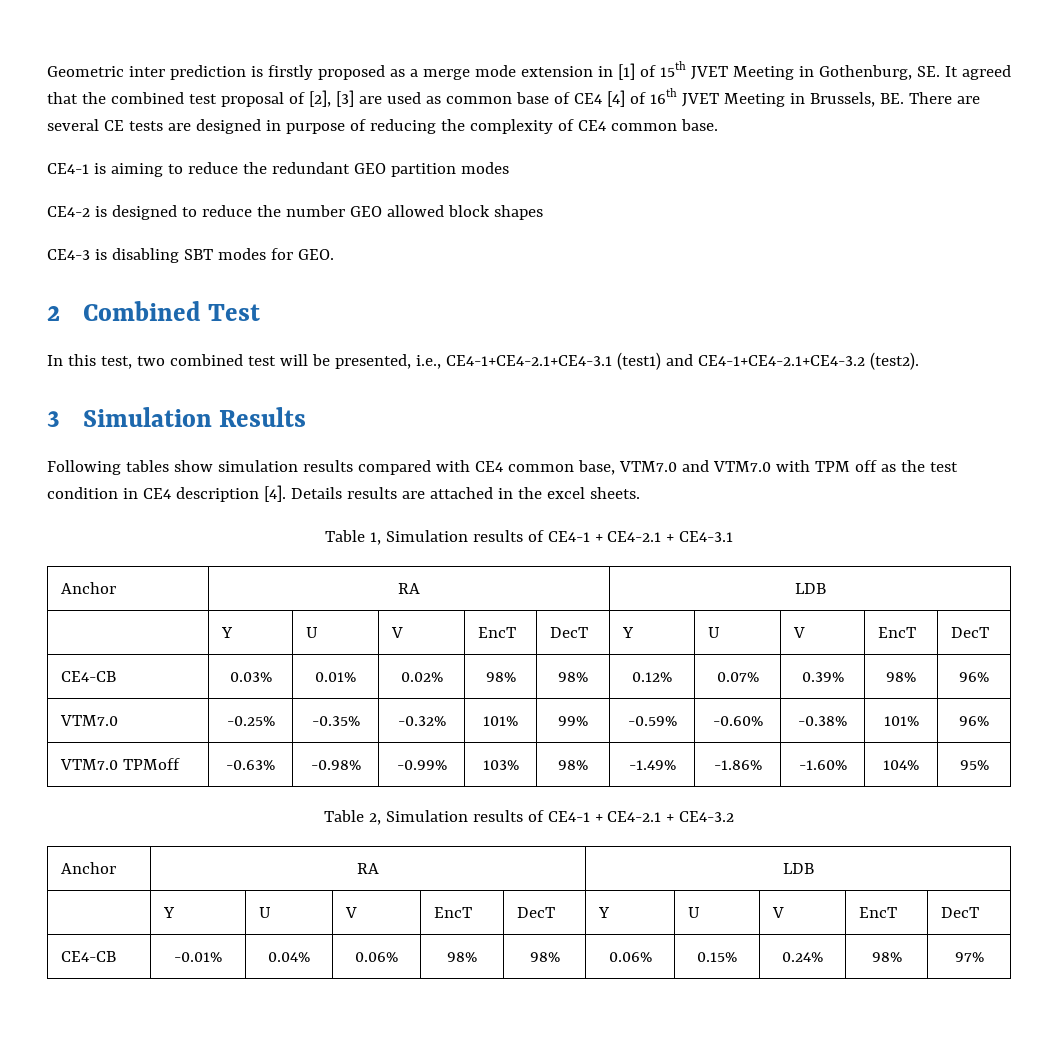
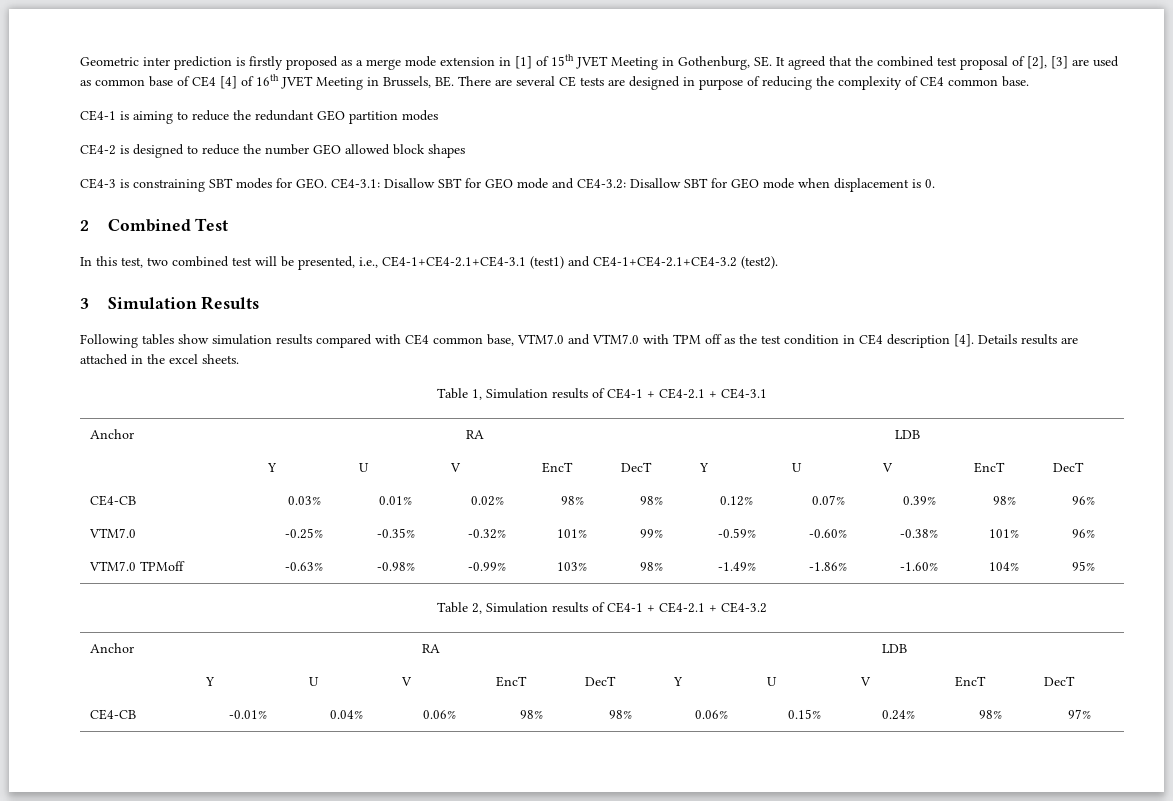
- CE4-3 is disabling SBT modes for GEO.
+ CE4-3 is constraining SBT modes for GEO. CE4-3.1: Disallow SBT for GEO mode and CE4-3.2: Disallow SBT for GEO mode when displacement is 0.

